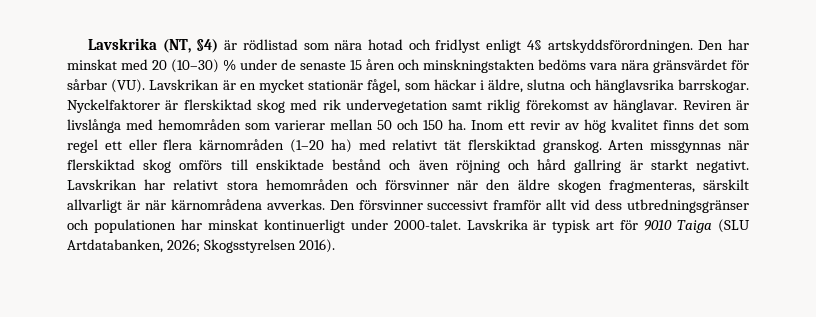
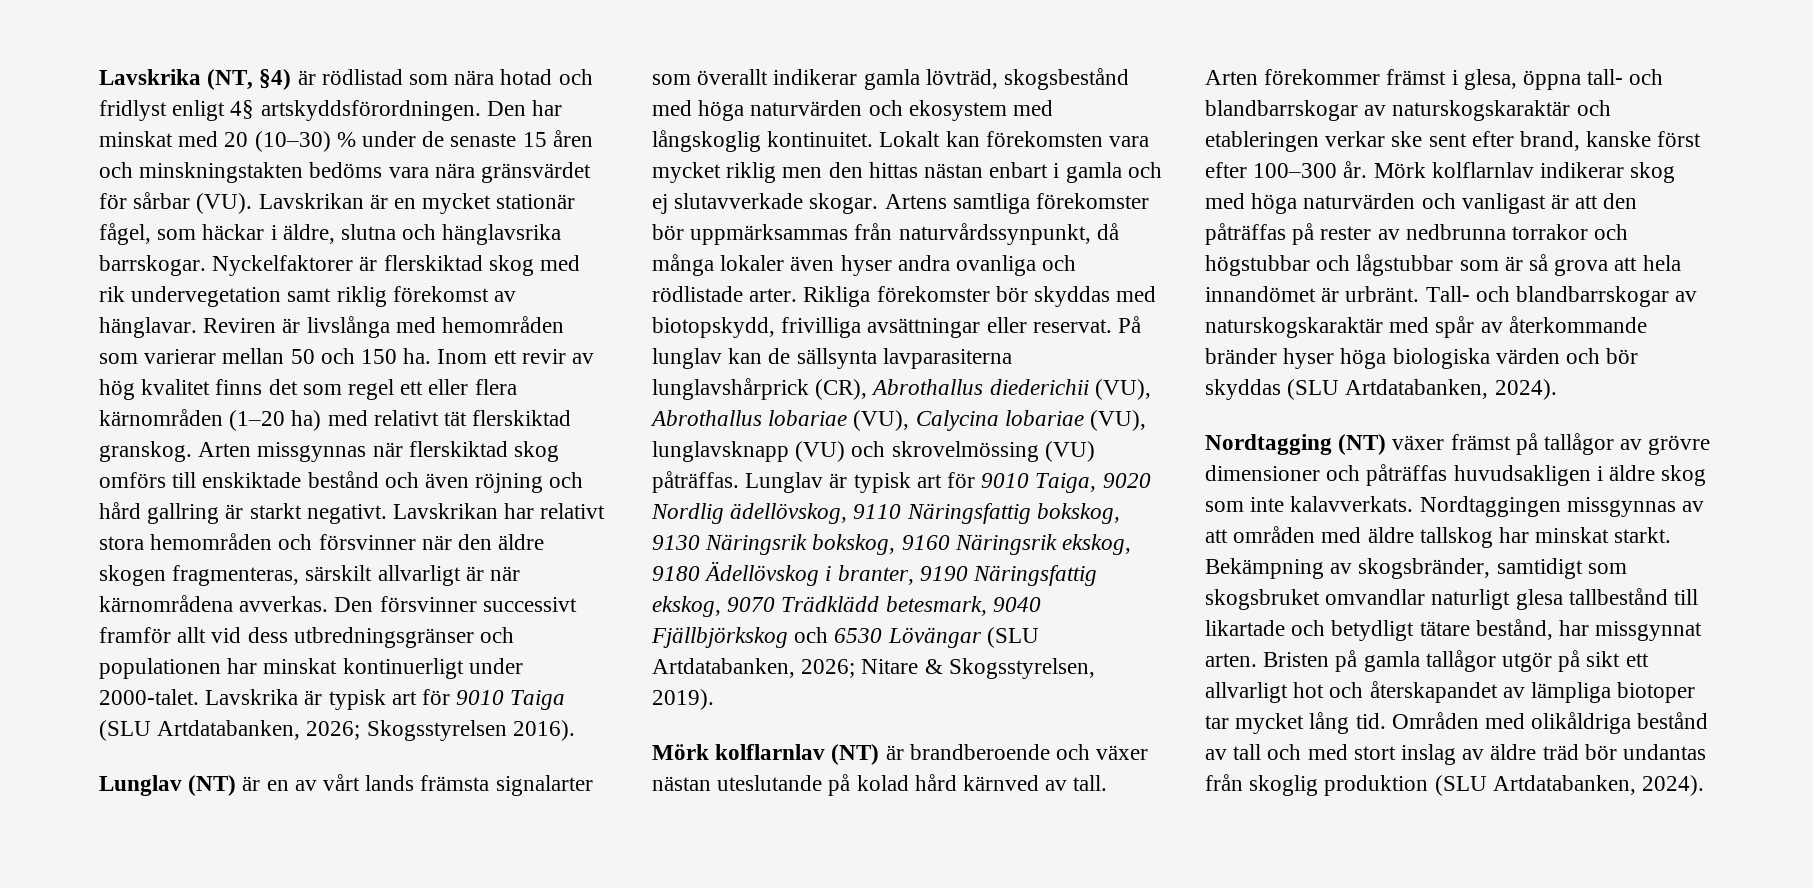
+ Lunglav (NT) är en av vårt lands främsta signalarter som överallt indikerar gamla lövträd, skogsbestånd med höga naturvärden och ekosystem med långskoglig kontinuitet. Lokalt kan förekomsten vara mycket riklig men den hittas nästan enbart i gamla och ej slutavverkade skogar. Artens samtliga förekomster bör uppmärksammas från naturvårdssynpunkt, då många lokaler även hyser andra ovanliga och rödlistade arter. Rikliga förekomster bör skyddas med biotopskydd, frivilliga avsättningar eller reservat. På lunglav kan de sällsynta lavparasiterna lunglavshårprick (CR), Abrothallus diederichii (VU), Abrothallus lobariae (VU), Calycina lobariae (VU), lunglavsknapp (VU) och skrovelmössing (VU) påträffas. Lunglav är typisk art för 9010 Taiga, 9020 Nordlig ädellövskog, 9110 Näringsfattig bokskog, 9130 Näringsrik bokskog, 9160 Näringsrik ekskog, 9180 Ädellövskog i branter, 9190 Näringsfattig ekskog, 9070 Trädklädd betesmark, 9040 Fjällbjörkskog och 6530 Lövängar (SLU Artdatabanken, 2026; Nitare & Skogsstyrelsen, 2019).
+ Mörk kolflarnlav (NT) är brandberoende och växer nästan uteslutande på kolad hård kärnved av tall. Arten förekommer främst i glesa, öppna tall- och blandbarrskogar av naturskogskaraktär och etableringen verkar ske sent efter brand, kanske först efter 100–300 år. Mörk kolflarnlav indikerar skog med höga naturvärden och vanligast är att den påträffas på rester av nedbrunna torrakor och högstubbar och lågstubbar som är så grova att hela innandömet är urbränt. Tall- och blandbarrskogar av naturskogskaraktär med spår av återkommande bränder hyser höga biologiska värden och bör skyddas (SLU Artdatabanken, 2024).
+ Nordtagging (NT) växer främst på tallågor av grövre dimensioner och påträffas huvudsakligen i äldre skog som inte kalavverkats. Nordtaggingen missgynnas av att områden med äldre tallskog har minskat starkt. Bekämpning av skogsbränder, samtidigt som skogsbruket omvandlar naturligt glesa tallbestånd till likartade och betydligt tätare bestånd, har missgynnat arten. Bristen på gamla tallågor utgör på sikt ett allvarligt hot och återskapandet av lämpliga biotoper tar mycket lång tid. Områden med olikåldriga bestånd av tall och med stort inslag av äldre träd bör undantas från skoglig produktion (SLU Artdatabanken, 2024).

